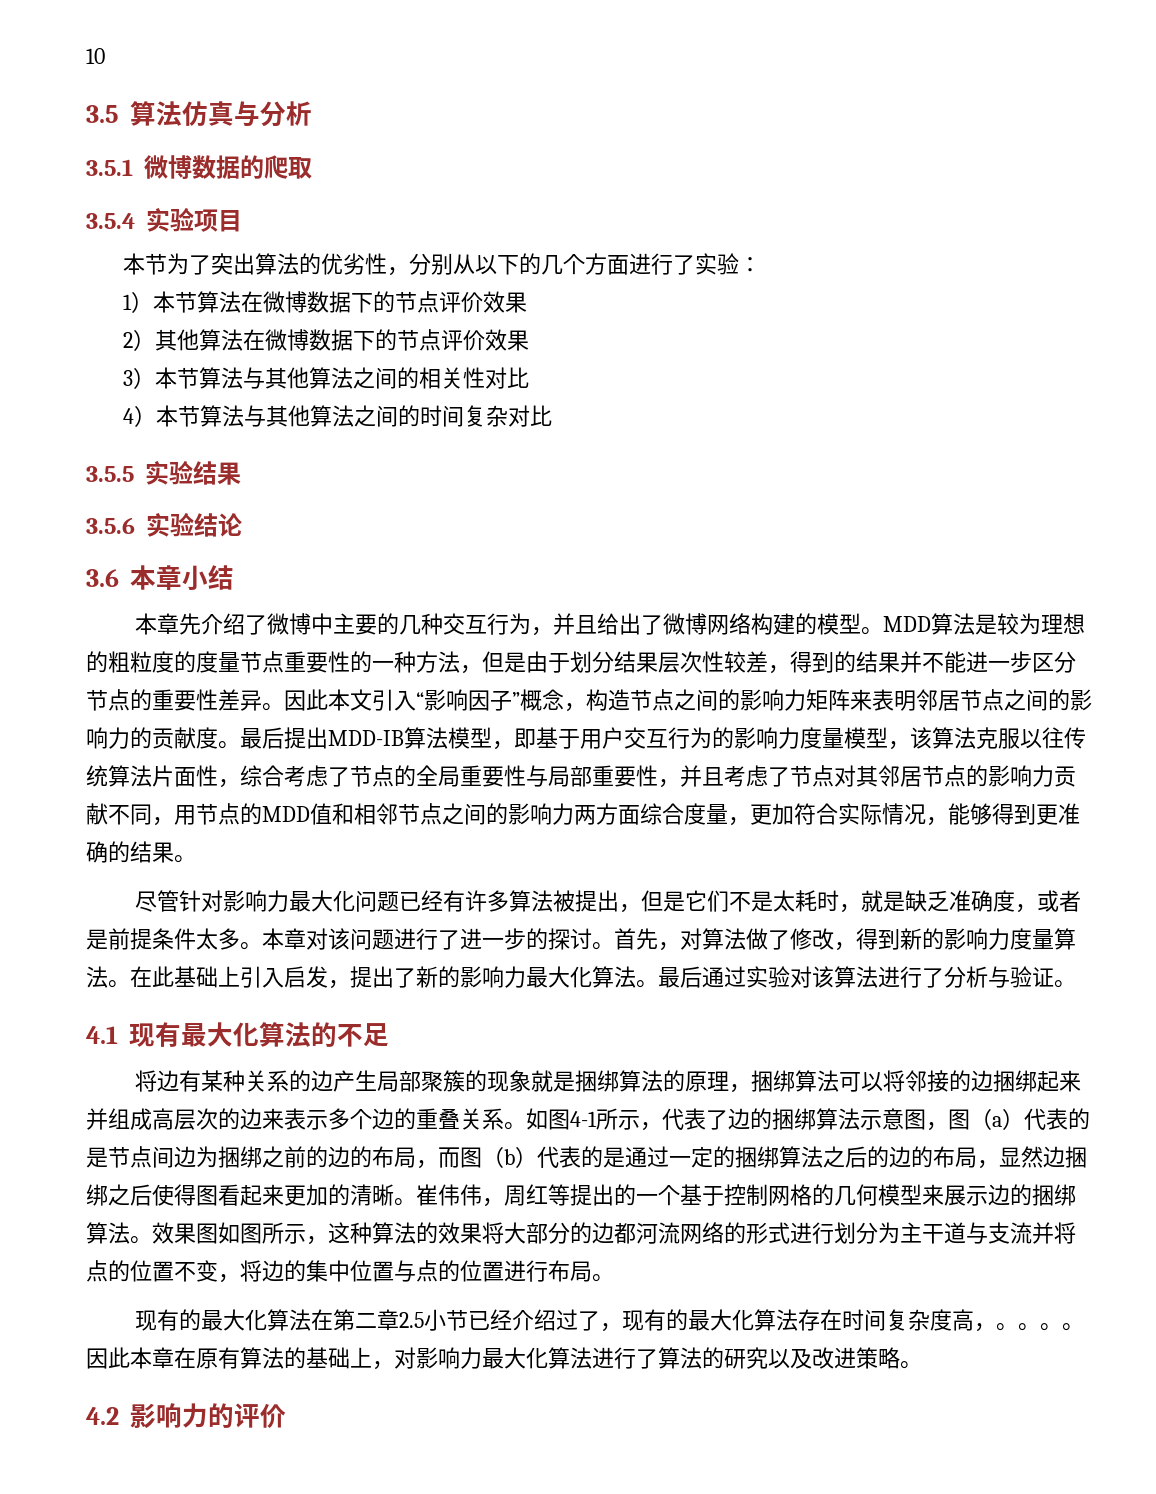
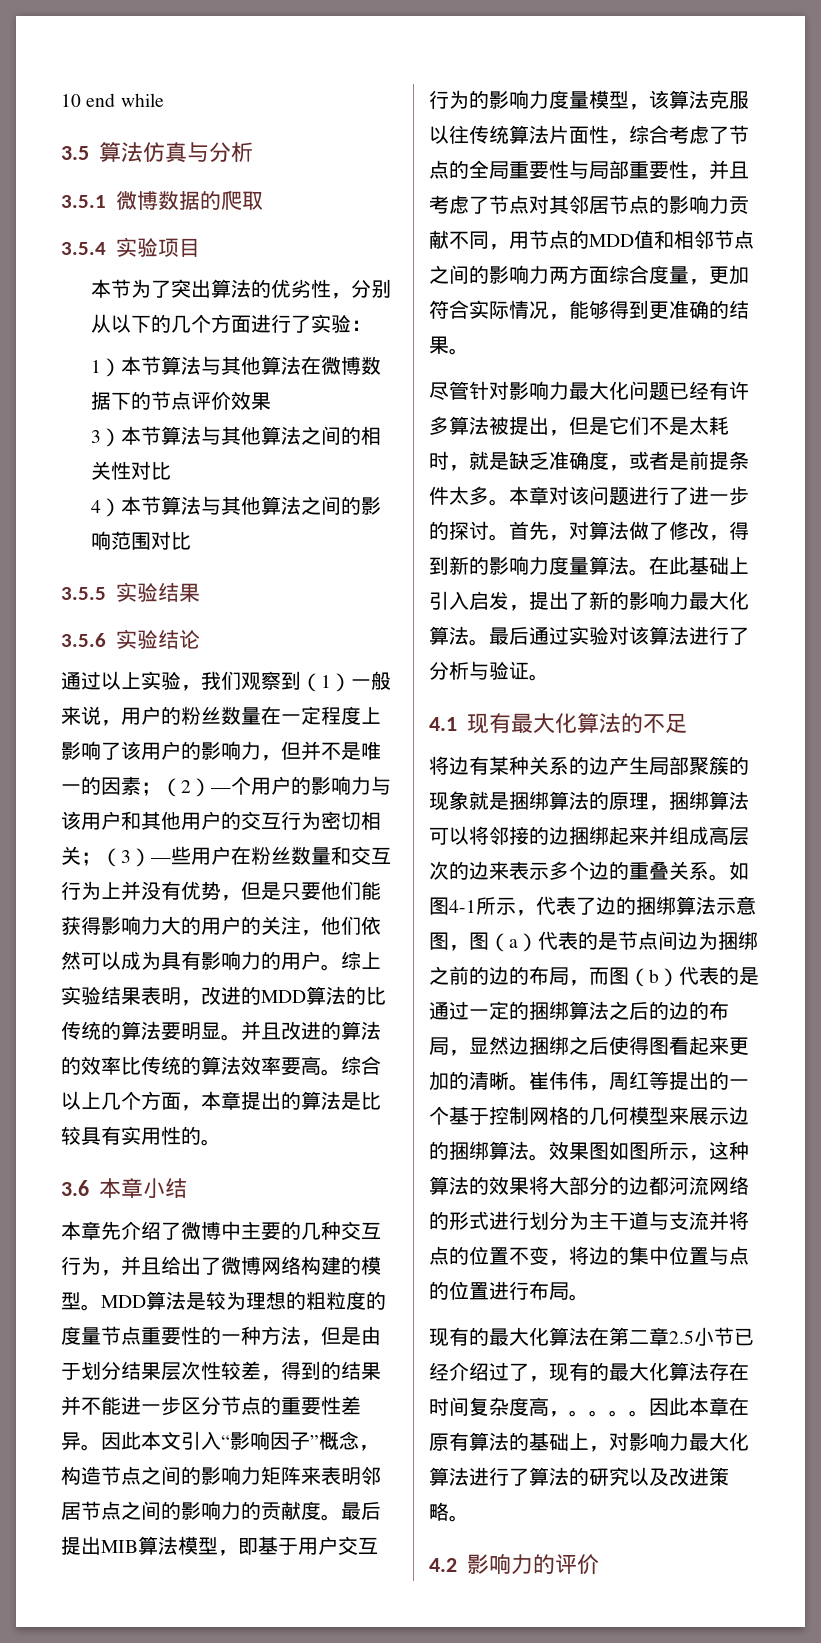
- 10
+ 10 end while
- 1）本节算法在微博数据下的节点评价效果
- 2）其他算法在微博数据下的节点评价效果
+ 1）本节算法与其他算法在微博数据下的节点评价效果
- 4）本节算法与其他算法之间的时间复杂对比
+ 4）本节算法与其他算法之间的影响范围对比
+ 通过以上实验，我们观察到（1）一般来说，用户的粉丝数量在一定程度上影响了该用户的影响力，但并不是唯一的因素；（2）—个用户的影响力与该用户和其他用户的交互行为密切相关；（3）—些用户在粉丝数量和交互行为上并没有优势，但是只要他们能获得影响力大的用户的关注，他们依然可以成为具有影响力的用户。综上实验结果表明，改进的MDD算法的比传统的算法要明显。并且改进的算法的效率比传统的算法效率要高。综合以上几个方面，本章提出的算法是比较具有实用性的。
- 最后提出MDD-IB算法模型，即基于用户交互行为的影响力度量模型，该算法克服以往传统算法片面性，综合考虑了节点的全局重要性与局部重要性，并且考虑了节点对其邻居节点的影响力贡献不同，用节点的MDD值和相邻节点之间的影响力两方面综合度量，更加符合实际情况，能够得到更准确的结果。
+ 最后提出MIB算法模型，即基于用户交互行为的影响力度量模型，该算法克服以往传统算法片面性，综合考虑了节点的全局重要性与局部重要性，并且考虑了节点对其邻居节点的影响力贡献不同，用节点的MDD值和相邻节点之间的影响力两方面综合度量，更加符合实际情况，能够得到更准确的结果。

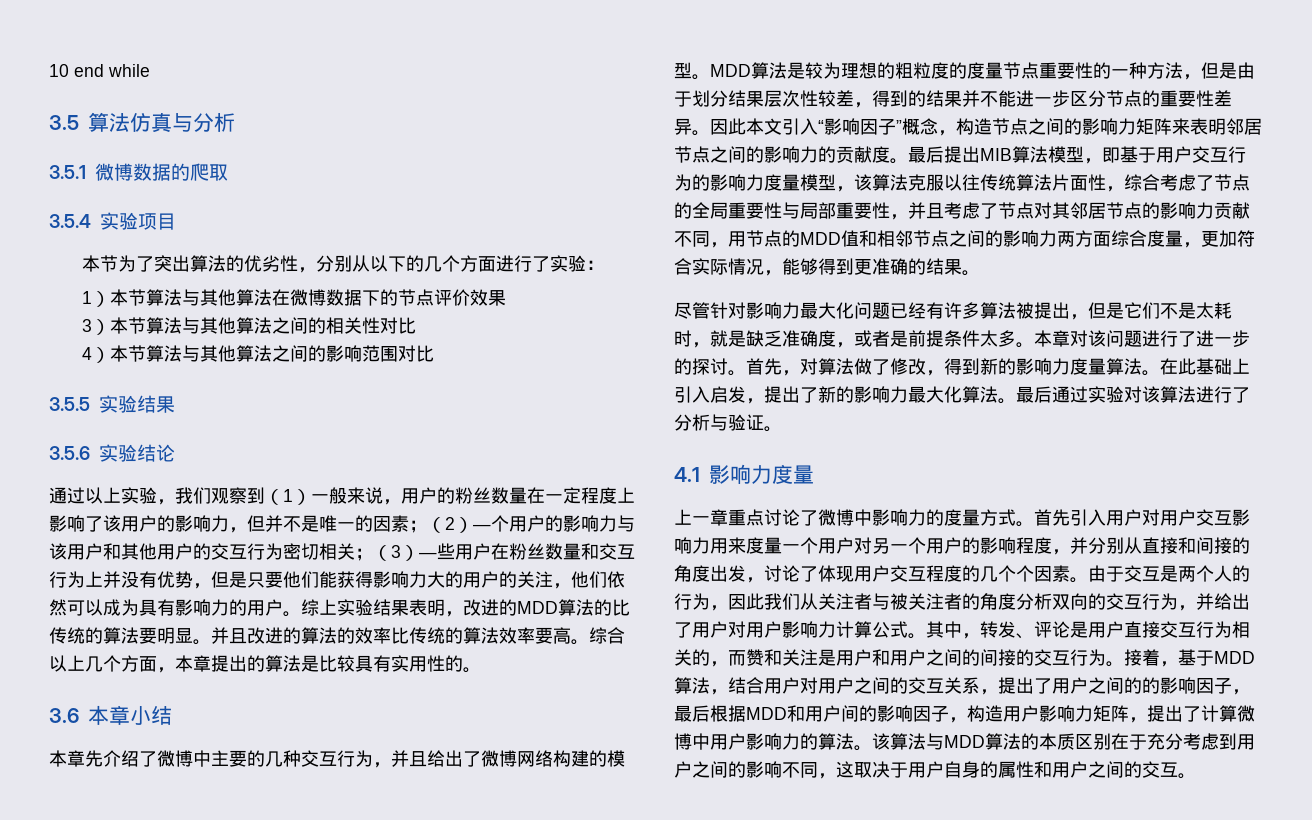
- 4.1现有最大化算法的不足
- 将边有某种关系的边产生局部聚簇的现象就是捆绑算法的原理，捆绑算法可以将邻接的边捆绑起来并组成高层次的边来表示多个边的重叠关系。如图4-1所示，代表了边的捆绑算法示意图，图（a）代表的是节点间边为捆绑之前的边的布局，而图（b）代表的是通过一定的捆绑算法之后的边的布局，显然边捆绑之后使得图看起来更加的清晰。崔伟伟，周红等提出的一个基于控制网格的几何模型来展示边的捆绑算法。效果图如图所示，这种算法的效果将大部分的边都河流网络的形式进行划分为主干道与支流并将点的位置不变，将边的集中位置与点的位置进行布局。
- 现有的最大化算法在第二章2.5小节已经介绍过了，现有的最大化算法存在时间复杂度高，。。。。因此本章在原有算法的基础上，对影响力最大化算法进行了算法的研究以及改进策略。
- 4.2影响力的评价
+ 4.1影响力度量
+ 上一章重点讨论了微博中影响力的度量方式。首先引入用户对用户交互影响力用来度量一个用户对另一个用户的影响程度，并分别从直接和间接的角度出发，讨论了体现用户交互程度的几个个因素。由于交互是两个人的行为，因此我们从关注者与被关注者的角度分析双向的交互行为，并给出了用户对用户影响力计算公式。其中，转发、评论是用户直接交互行为相关的，而赞和关注是用户和用户之间的间接的交互行为。接着，基于MDD算法，结合用户对用户之间的交互关系，提出了用户之间的的影响因子，最后根据MDD和用户间的影响因子，构造用户影响力矩阵，提出了计算微博中用户影响力的算法。该算法与MDD算法的本质区别在于充分考虑到用户之间的影响不同，这取决于用户自身的属性和用户之间的交互。

